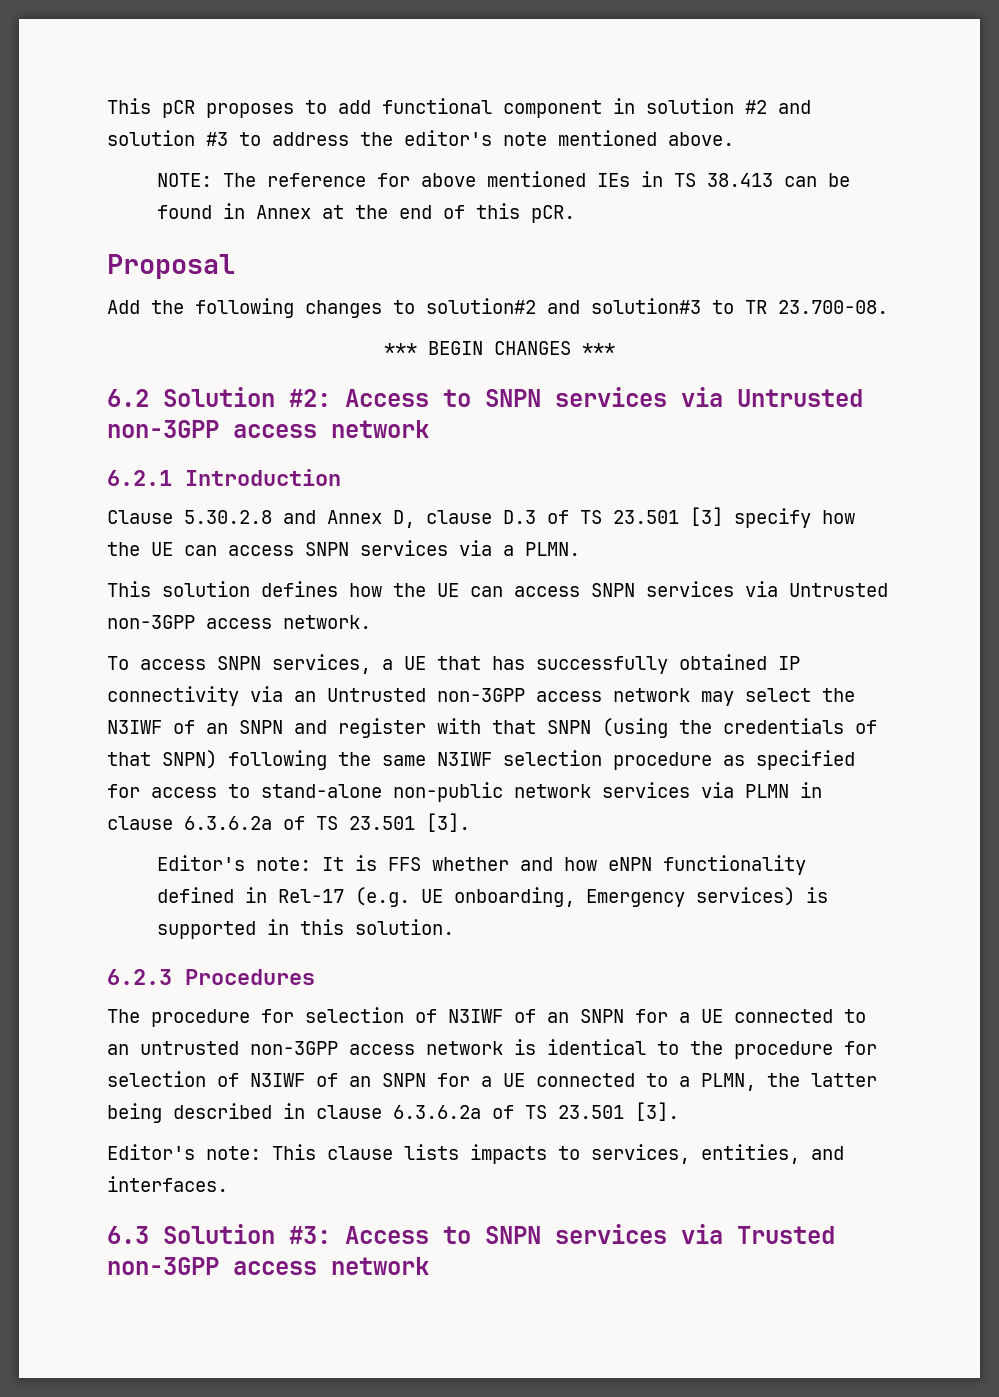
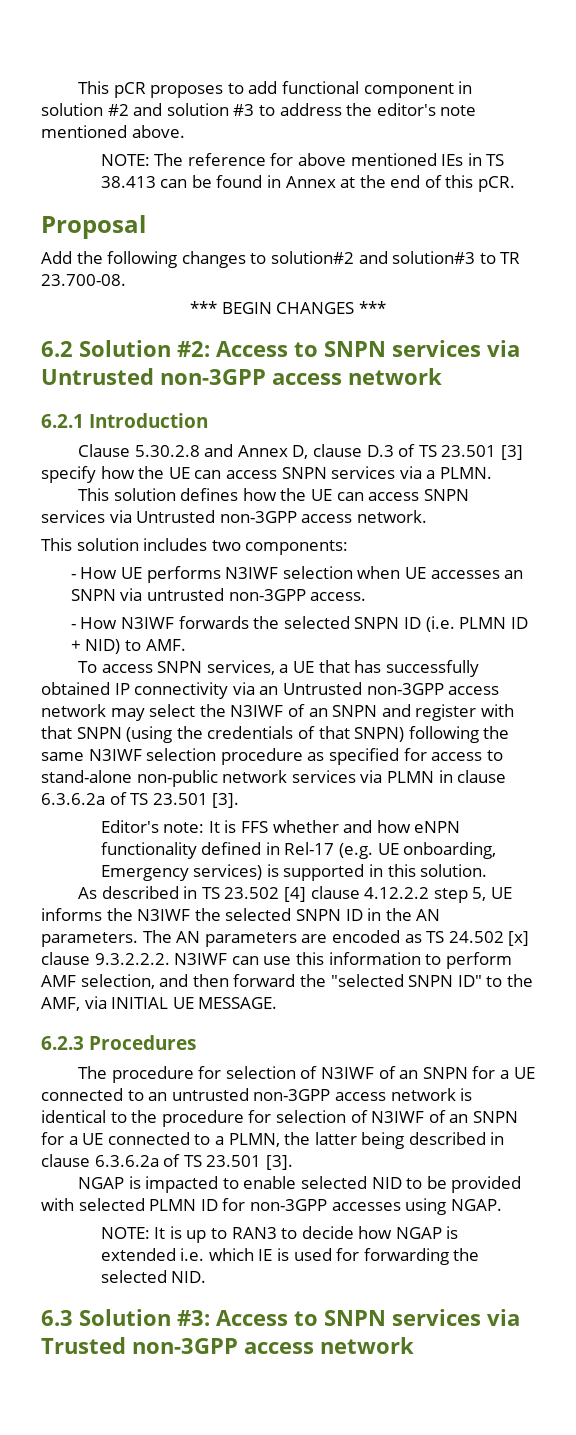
+ This solution includes two components:
+ - How UE performs N3IWF selection when UE accesses an SNPN via untrusted non-3GPP access.
+ - How N3IWF forwards the selected SNPN ID (i.e. PLMN ID + NID) to AMF.
+ As described in TS 23.502 [4] clause 4.12.2.2 step 5, UE informs the N3IWF the selected SNPN ID in the AN parameters. The AN parameters are encoded as TS 24.502 [x] clause 9.3.2.2.2. N3IWF can use this information to perform AMF selection, and then forward the "selected SNPN ID" to the AMF, via INITIAL UE MESSAGE.
- Editor's note: This clause lists impacts to services, entities, and interfaces.
+ NGAP is impacted to enable selected NID to be provided with selected PLMN ID for non-3GPP accesses using NGAP.
+ NOTE: It is up to RAN3 to decide how NGAP is extended i.e. which IE is used for forwarding the selected NID.

